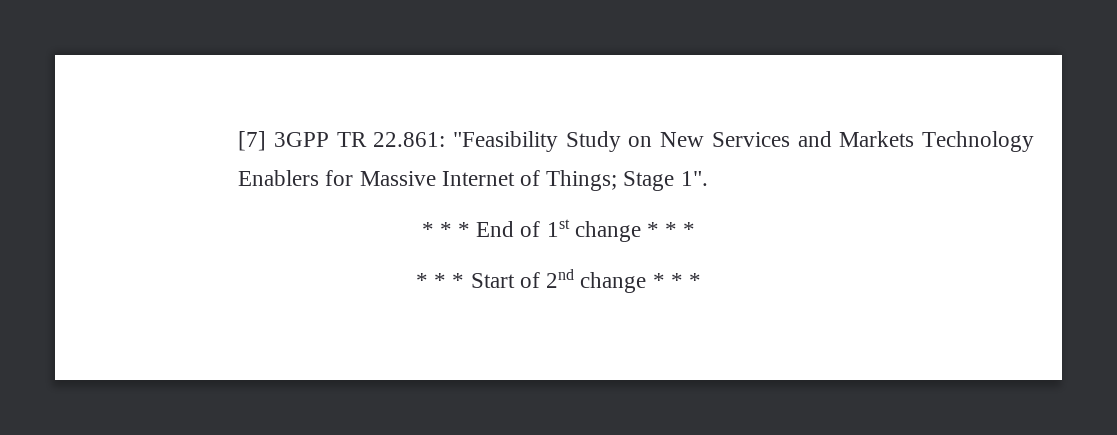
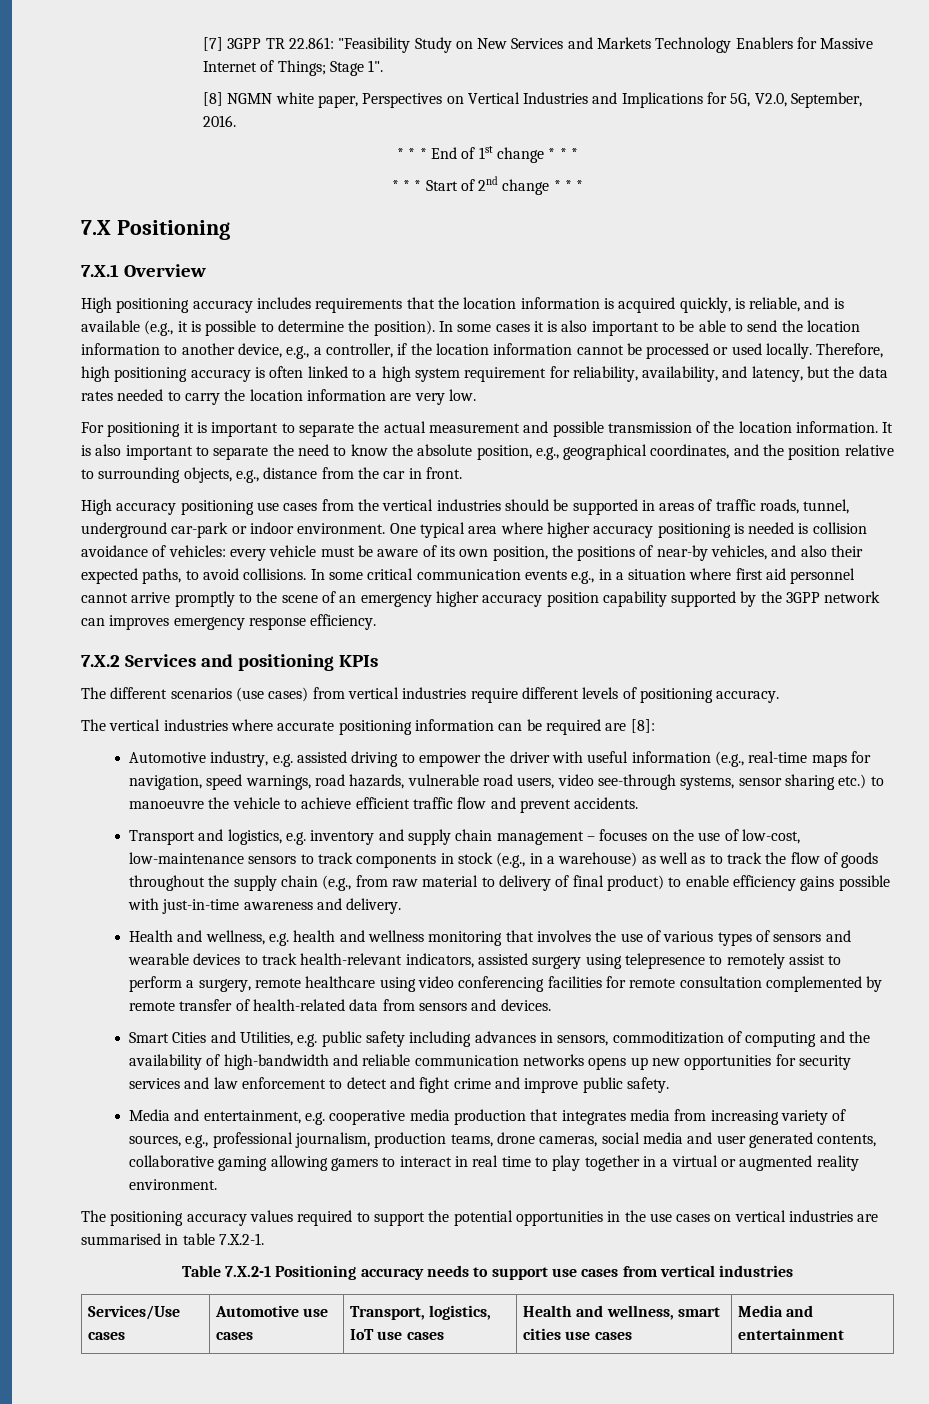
+ [8] NGMN white paper, Perspectives on Vertical Industries and Implications for 5G, V2.0, September, 2016.
+ 7.X Positioning
+ 7.X.1 Overview
+ High positioning accuracy includes requirements that the location information is acquired quickly, is reliable, and is available (e.g., it is possible to determine the position). In some cases it is also important to be able to send the location information to another device, e.g., a controller, if the location information cannot be processed or used locally. Therefore, high positioning accuracy is often linked to a high system requirement for reliability, availability, and latency, but the data rates needed to carry the location information are very low.
+ For positioning it is important to separate the actual measurement and possible transmission of the location information. It is also important to separate the need to know the absolute position, e.g., geographical coordinates, and the position relative to surrounding objects, e.g., distance from the car in front.
+ High accuracy positioning use cases from the vertical industries should be supported in areas of traffic roads, tunnel, underground car-park or indoor environment. One typical area where higher accuracy positioning is needed is collision avoidance of vehicles: every vehicle must be aware of its own position, the positions of near-by vehicles, and also their expected paths, to avoid collisions. In some critical communication events e.g., in a situation where first aid personnel cannot arrive promptly to the scene of an emergency higher accuracy position capability supported by the 3GPP network can improves emergency response efficiency.
+ 7.X.2 Services and positioning KPIs
+ The different scenarios (use cases) from vertical industries require different levels of positioning accuracy.
+ The vertical industries where accurate positioning information can be required are [8]:
+ Automotive industry, e.g. assisted driving to empower the driver with useful information (e.g., real-time maps for navigation, speed warnings, road hazards, vulnerable road users, video see-through systems, sensor sharing etc.) to manoeuvre the vehicle to achieve efficient traffic flow and prevent accidents.
+ Transport and logistics, e.g. inventory and supply chain management – focuses on the use of low-cost, low-maintenance sensors to track components in stock (e.g., in a warehouse) as well as to track the flow of goods throughout the supply chain (e.g., from raw material to delivery of final product) to enable efficiency gains possible with just-in-time awareness and delivery.
+ Health and wellness, e.g. health and wellness monitoring that involves the use of various types of sensors and wearable devices to track health-relevant indicators, assisted surgery using telepresence to remotely assist to perform a surgery, remote healthcare using video conferencing facilities for remote consultation complemented by remote transfer of health-related data from sensors and devices.
+ Smart Cities and Utilities, e.g. public safety including advances in sensors, commoditization of computing and the availability of high-bandwidth and reliable communication networks opens up new opportunities for security services and law enforcement to detect and fight crime and improve public safety.
+ Media and entertainment, e.g. cooperative media production that integrates media from increasing variety of sources, e.g., professional journalism, production teams, drone cameras, social media and user generated contents, collaborative gaming allowing gamers to interact in real time to play together in a virtual or augmented reality environment.
+ The positioning accuracy values required to support the potential opportunities in the use cases on vertical industries are summarised in table 7.X.2-1.
+ Table 7.X.2-1 Positioning accuracy needs to support use cases from vertical industries
+ Services/Use cases | Automotive use cases | Transport, logistics, IoT use cases | Health and wellness, smart cities use cases | Media and entertainment

